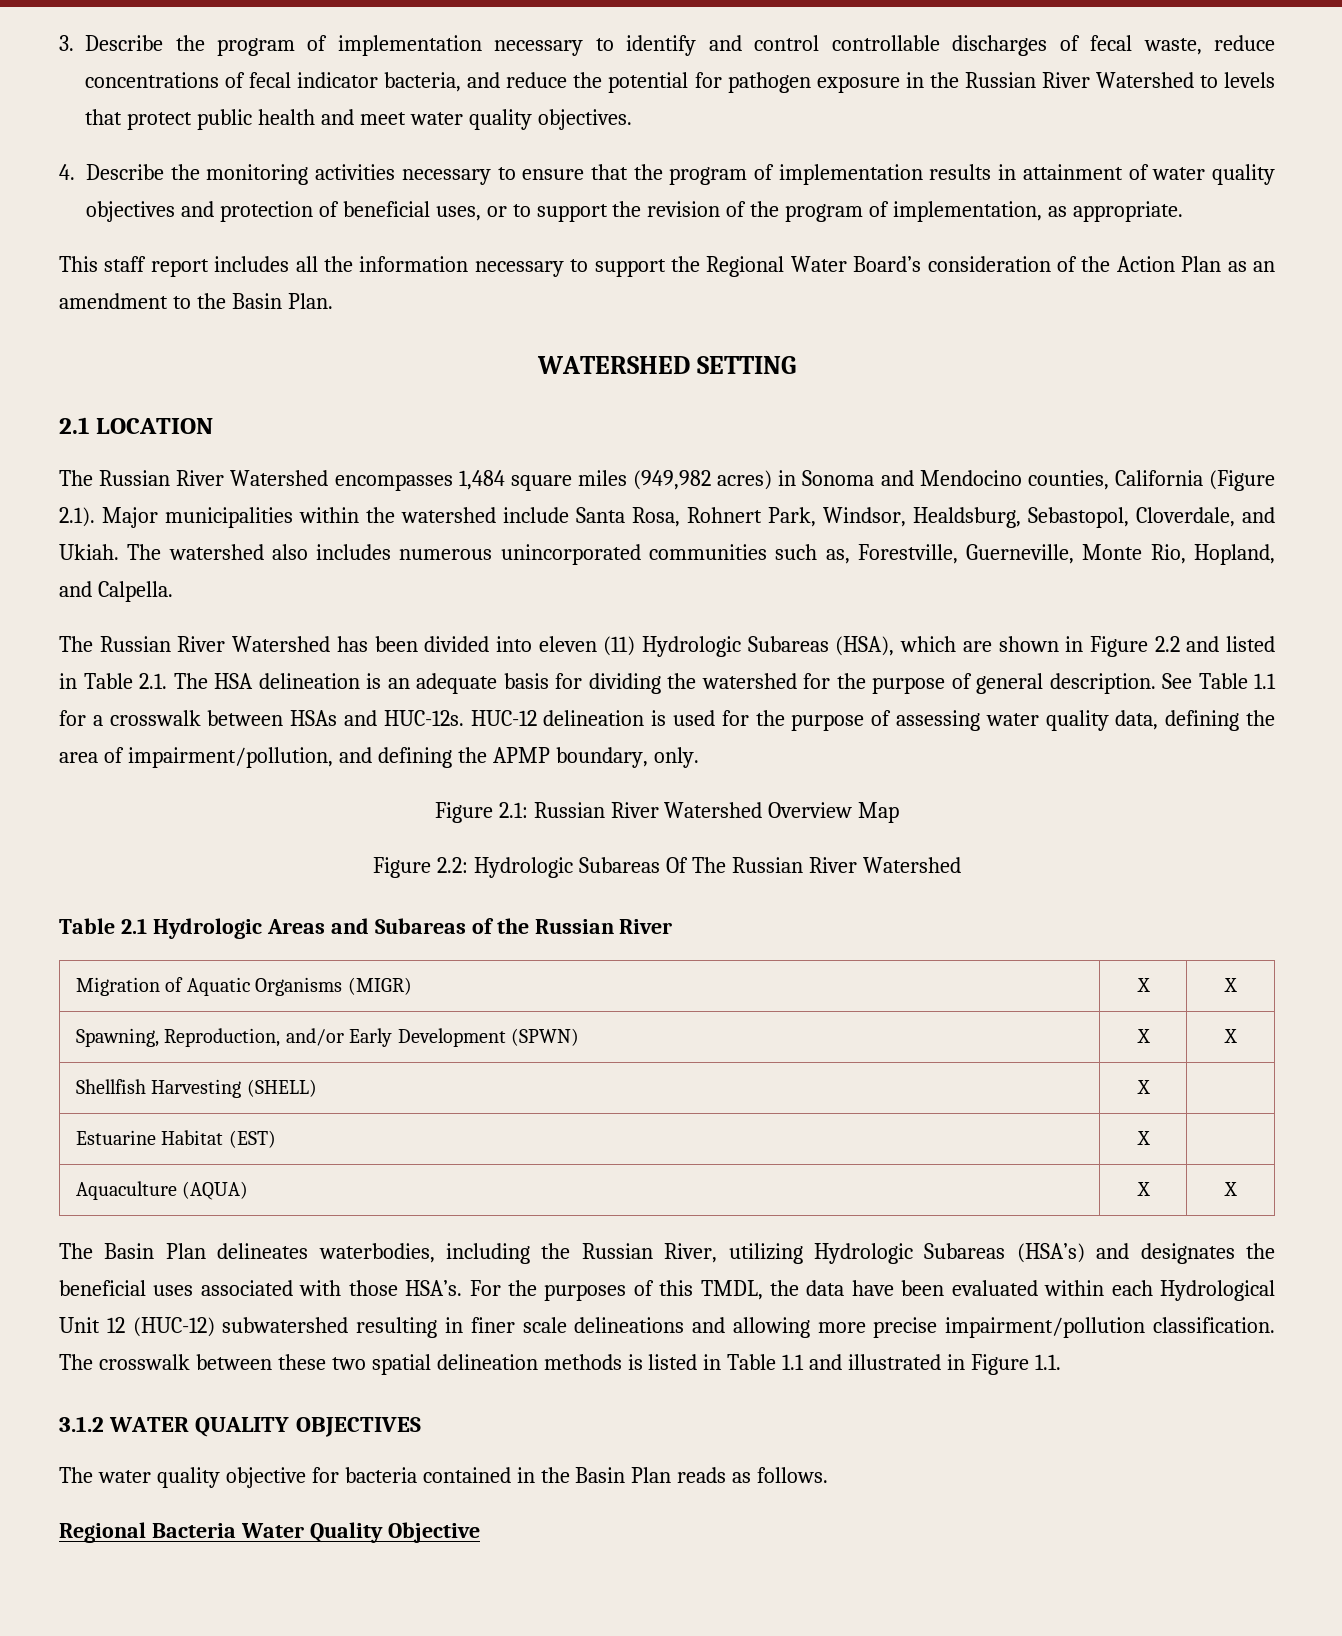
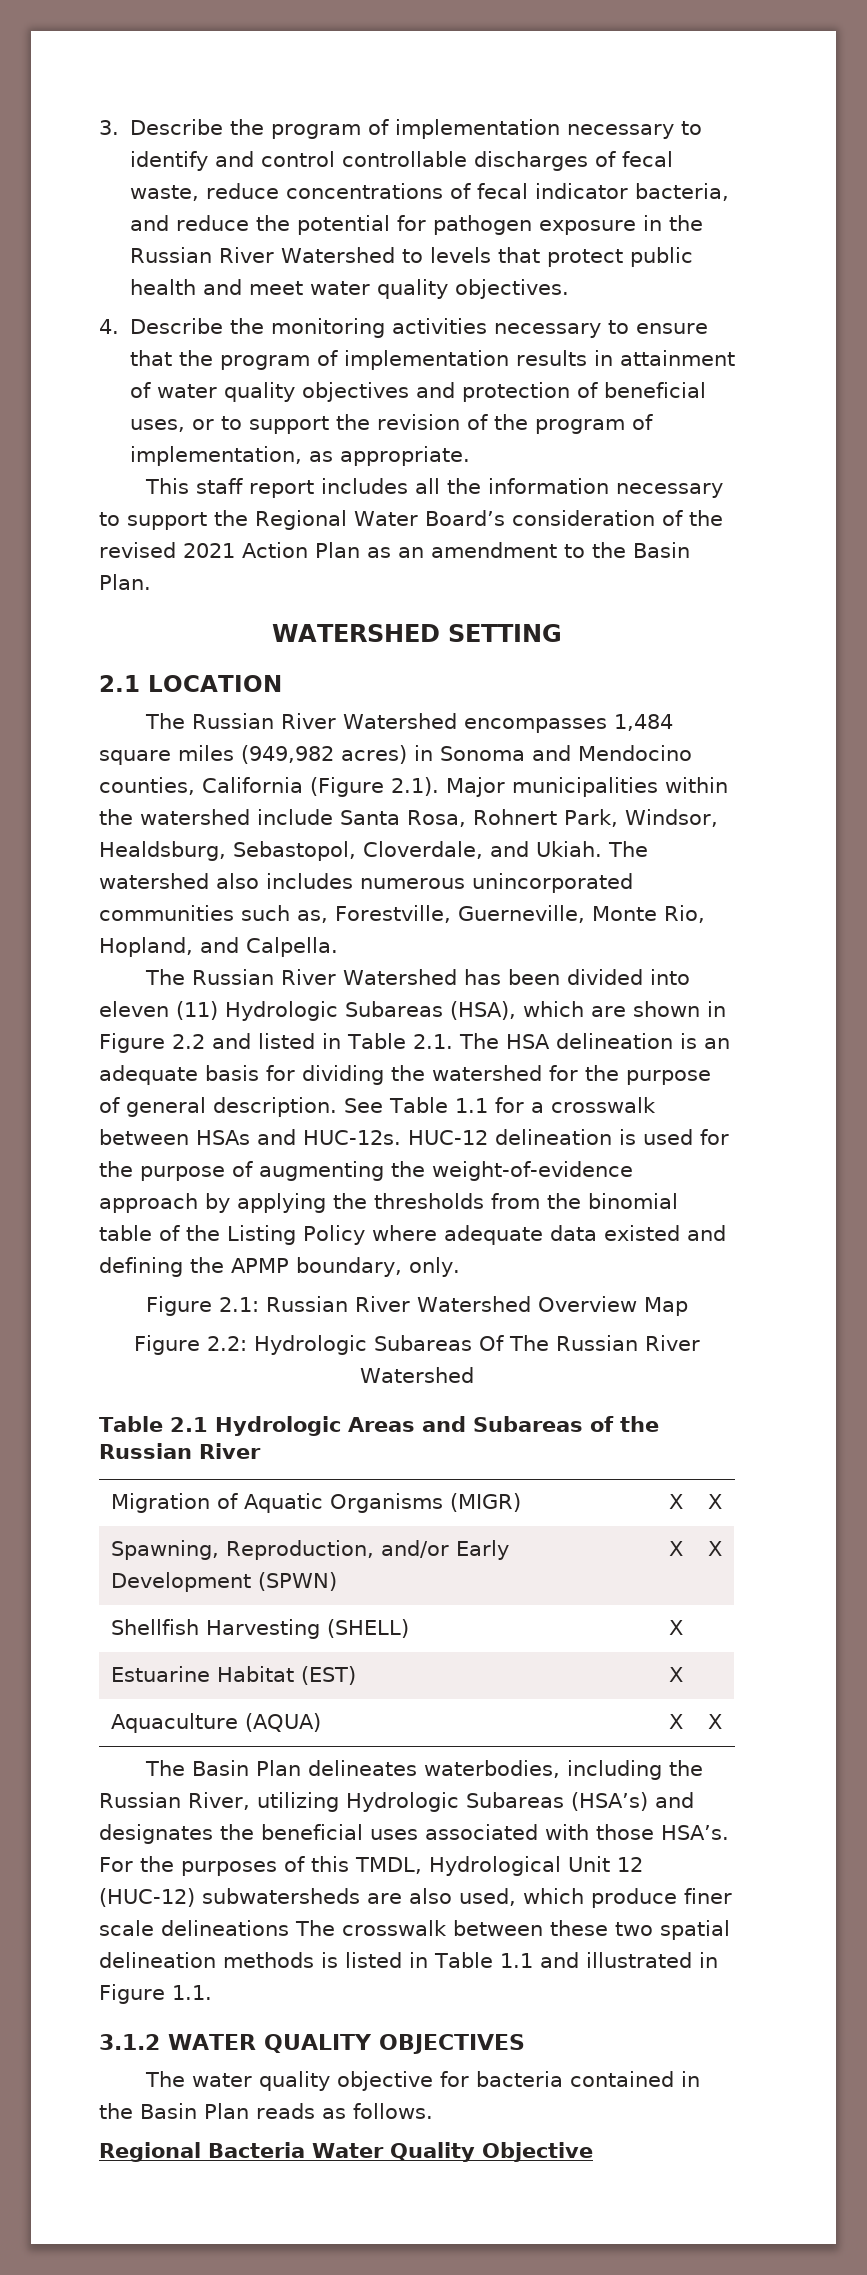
- This staff report includes all the information necessary to support the Regional Water Board’s consideration of the Action Plan as an amendment to the Basin Plan.
+ This staff report includes all the information necessary to support the Regional Water Board’s consideration of the revised 2021 Action Plan as an amendment to the Basin Plan.
- HUC-12 delineation is used for the purpose of assessing water quality data, defining the area of impairment/pollution, and defining the APMP boundary, only.
+ HUC-12 delineation is used for the purpose of augmenting the weight-of-evidence approach by applying the thresholds from the binomial table of the Listing Policy where adequate data existed and defining the APMP boundary, only.
- For the purposes of this TMDL, the data have been evaluated within each Hydrological Unit 12 (HUC-12) subwatershed resulting in finer scale delineations and allowing more precise impairment/pollution classification. The crosswalk between these two spatial delineation methods is listed in Table 1.1 and illustrated in Figure 1.1.
+ For the purposes of this TMDL, Hydrological Unit 12 (HUC-12) subwatersheds are also used, which produce finer scale delineations The crosswalk between these two spatial delineation methods is listed in Table 1.1 and illustrated in Figure 1.1.

